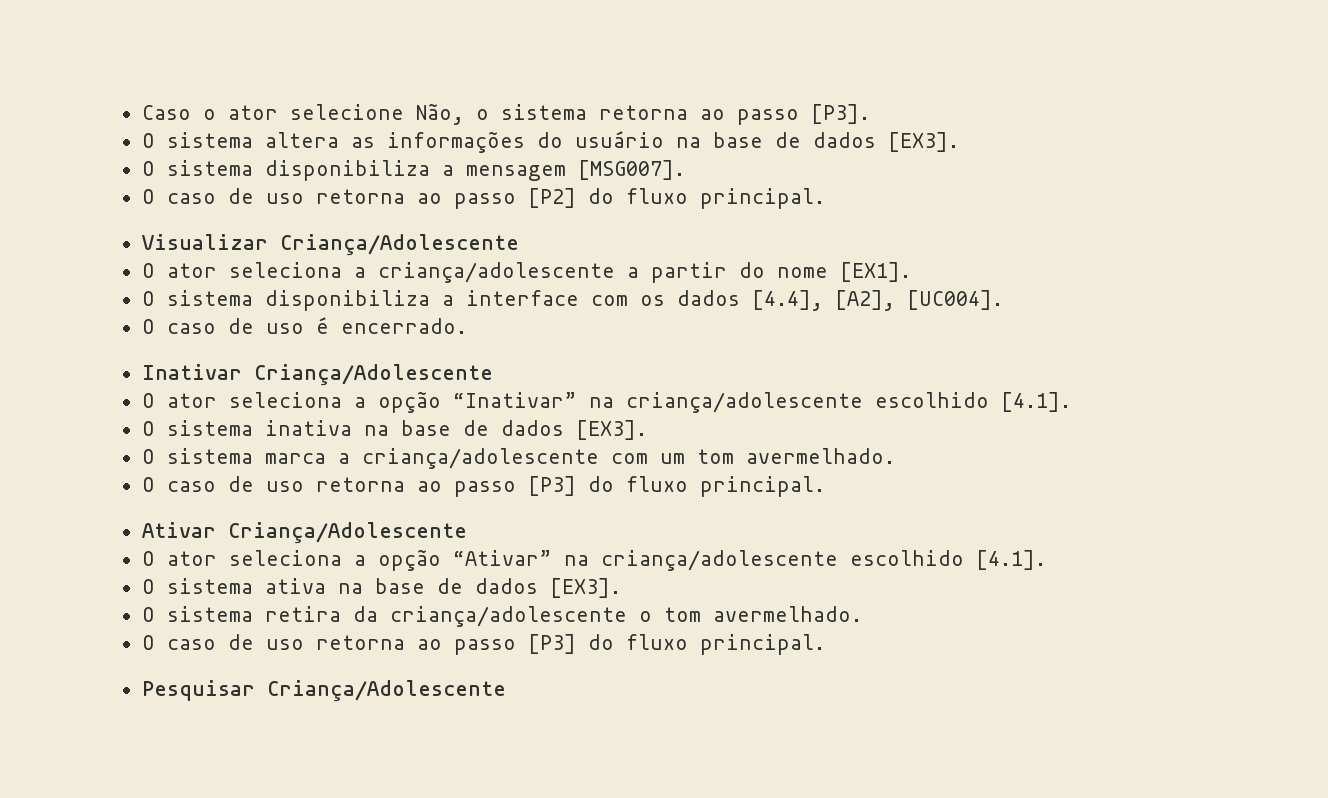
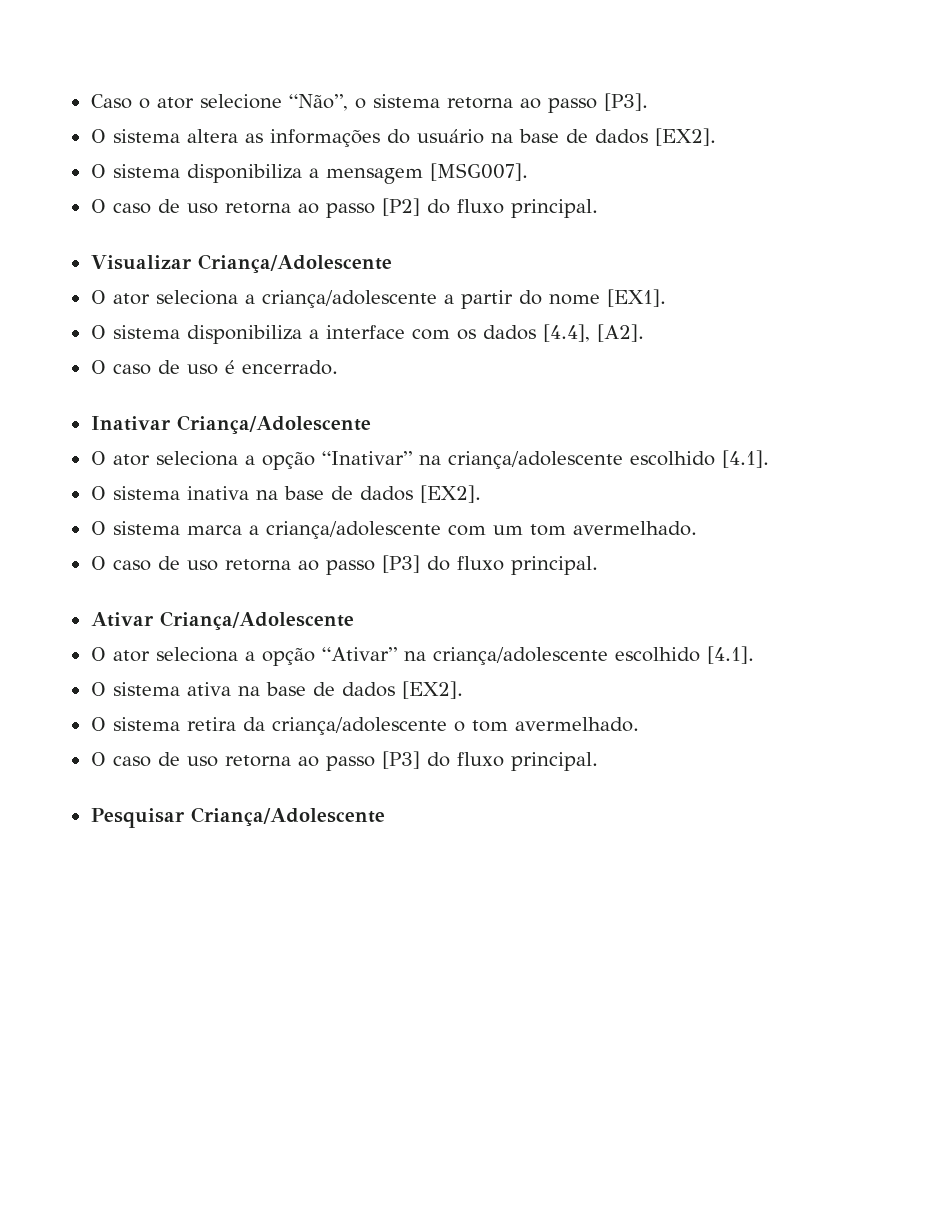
- Caso o ator selecione Não, o sistema retorna ao passo [P3].
+ Caso o ator selecione “Não”, o sistema retorna ao passo [P3].
- O sistema altera as informações do usuário na base de dados [EX3].
+ O sistema altera as informações do usuário na base de dados [EX2].
- O sistema disponibiliza a interface com os dados [4.4], [A2], [UC004].
+ O sistema disponibiliza a interface com os dados [4.4], [A2].
- O sistema inativa na base de dados [EX3].
+ O sistema inativa na base de dados [EX2].
- O sistema ativa na base de dados [EX3].
+ O sistema ativa na base de dados [EX2].

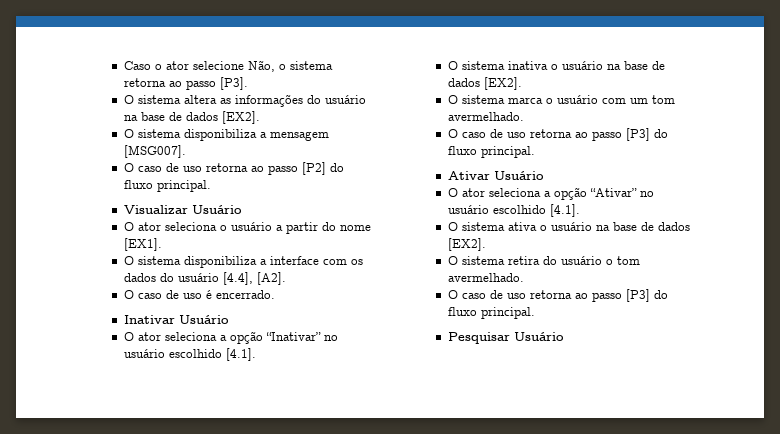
- Caso o ator selecione “Não”, o sistema retorna ao passo [P3].
+ Caso o ator selecione Não, o sistema retorna ao passo [P3].
- Visualizar Criança/Adolescente
- O ator seleciona a criança/adolescente a partir do nome [EX1].
+ Visualizar Usuário
+ O ator seleciona o usuário a partir do nome [EX1].
- O sistema disponibiliza a interface com os dados [4.4], [A2].
+ O sistema disponibiliza a interface com os dados do usuário [4.4], [A2].
- Inativar Criança/Adolescente
+ Inativar Usuário
- O ator seleciona a opção “Inativar” na criança/adolescente escolhido [4.1].
+ O ator seleciona a opção “Inativar” no usuário escolhido [4.1].
- O sistema inativa na base de dados [EX2].
+ O sistema inativa o usuário na base de dados [EX2].
- O sistema marca a criança/adolescente com um tom avermelhado.
+ O sistema marca o usuário com um tom avermelhado.
- Ativar Criança/Adolescente
+ Ativar Usuário
- O ator seleciona a opção “Ativar” na criança/adolescente escolhido [4.1].
+ O ator seleciona a opção “Ativar” no usuário escolhido [4.1].
- O sistema ativa na base de dados [EX2].
+ O sistema ativa o usuário na base de dados [EX2].
- O sistema retira da criança/adolescente o tom avermelhado.
+ O sistema retira do usuário o tom avermelhado.
- Pesquisar Criança/Adolescente
+ Pesquisar Usuário

